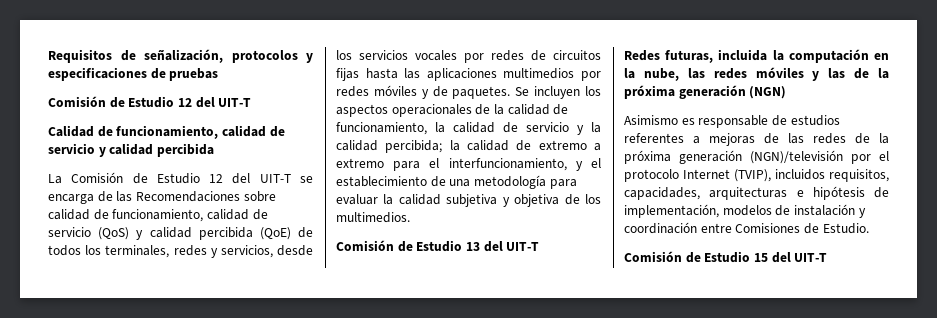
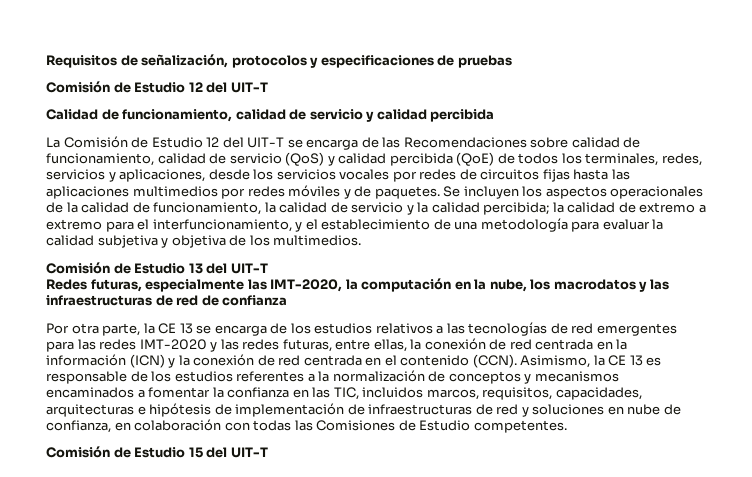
- La Comisión de Estudio 12 del UIT-T se encarga de las Recomendaciones sobre calidad de funcionamiento, calidad de servicio (QoS) y calidad percibida (QoE) de todos los terminales, redes y servicios, desde los servicios vocales por redes de circuitos fijas hasta las aplicaciones multimedios por redes móviles y de paquetes.
+ La Comisión de Estudio 12 del UIT-T se encarga de las Recomendaciones sobre calidad de funcionamiento, calidad de servicio (QoS) y calidad percibida (QoE) de todos los terminales, redes, servicios y aplicaciones, desde los servicios vocales por redes de circuitos fijas hasta las aplicaciones multimedios por redes móviles y de paquetes.
- Redes futuras, incluida la computación en la nube, las redes móviles y las de la próxima generación (NGN)
- Asimismo es responsable de estudios referentes a mejoras de las redes de la próxima generación (NGN)/televisión por el protocolo Internet (TVIP), incluidos requisitos, capacidades, arquitecturas e hipótesis de implementación, modelos de instalación y coordinación entre Comisiones de Estudio.
+ Redes futuras, especialmente las IMT-2020, la computación en la nube, los macrodatos y las infraestructuras de red de confianza
+ Por otra parte, la CE 13 se encarga de los estudios relativos a las tecnologías de red emergentes para las redes IMT-2020 y las redes futuras, entre ellas, la conexión de red centrada en la información (ICN) y la conexión de red centrada en el contenido (CCN). Asimismo, la CE 13 es responsable de los estudios referentes a la normalización de conceptos y mecanismos encaminados a fomentar la confianza en las TIC, incluidos marcos, requisitos, capacidades, arquitecturas e hipótesis de implementación de infraestructuras de red y soluciones en nube de confianza, en colaboración con todas las Comisiones de Estudio competentes.

